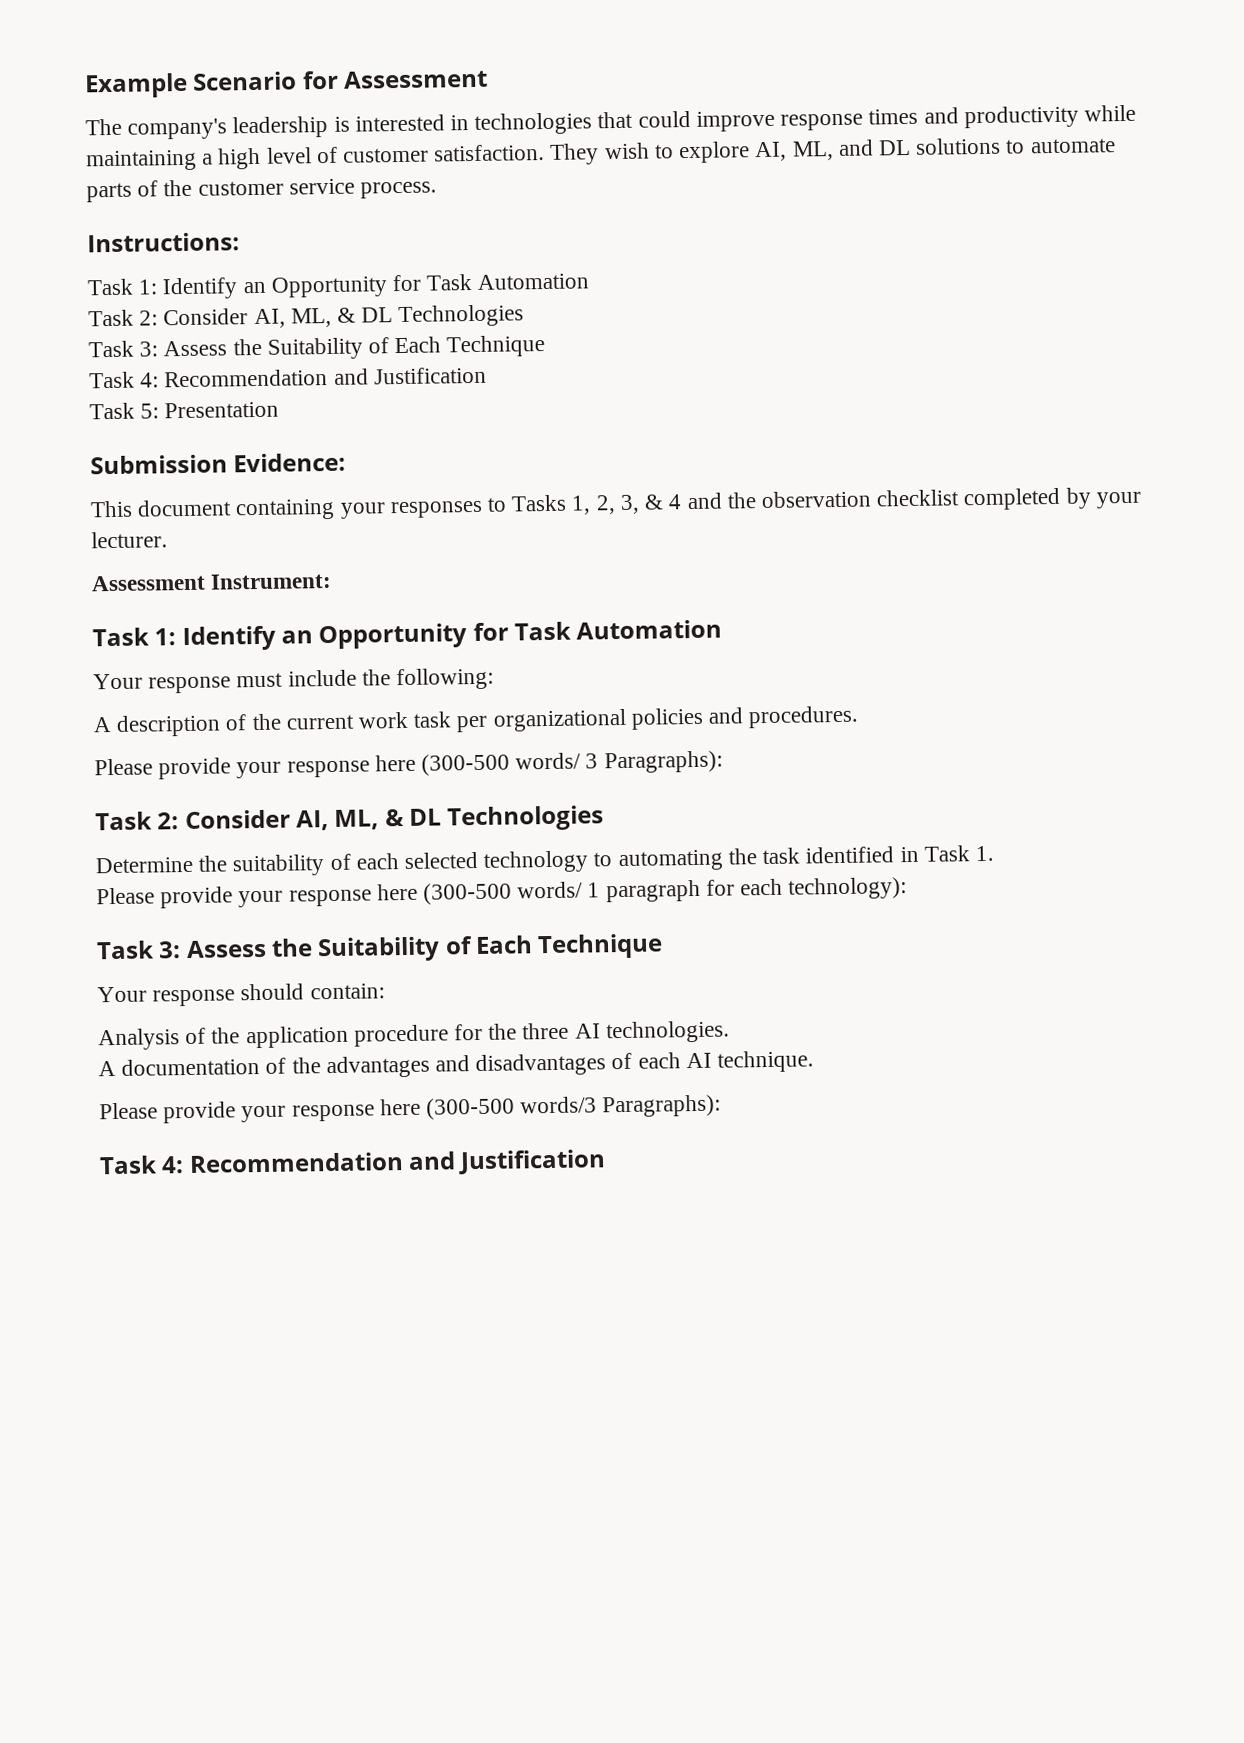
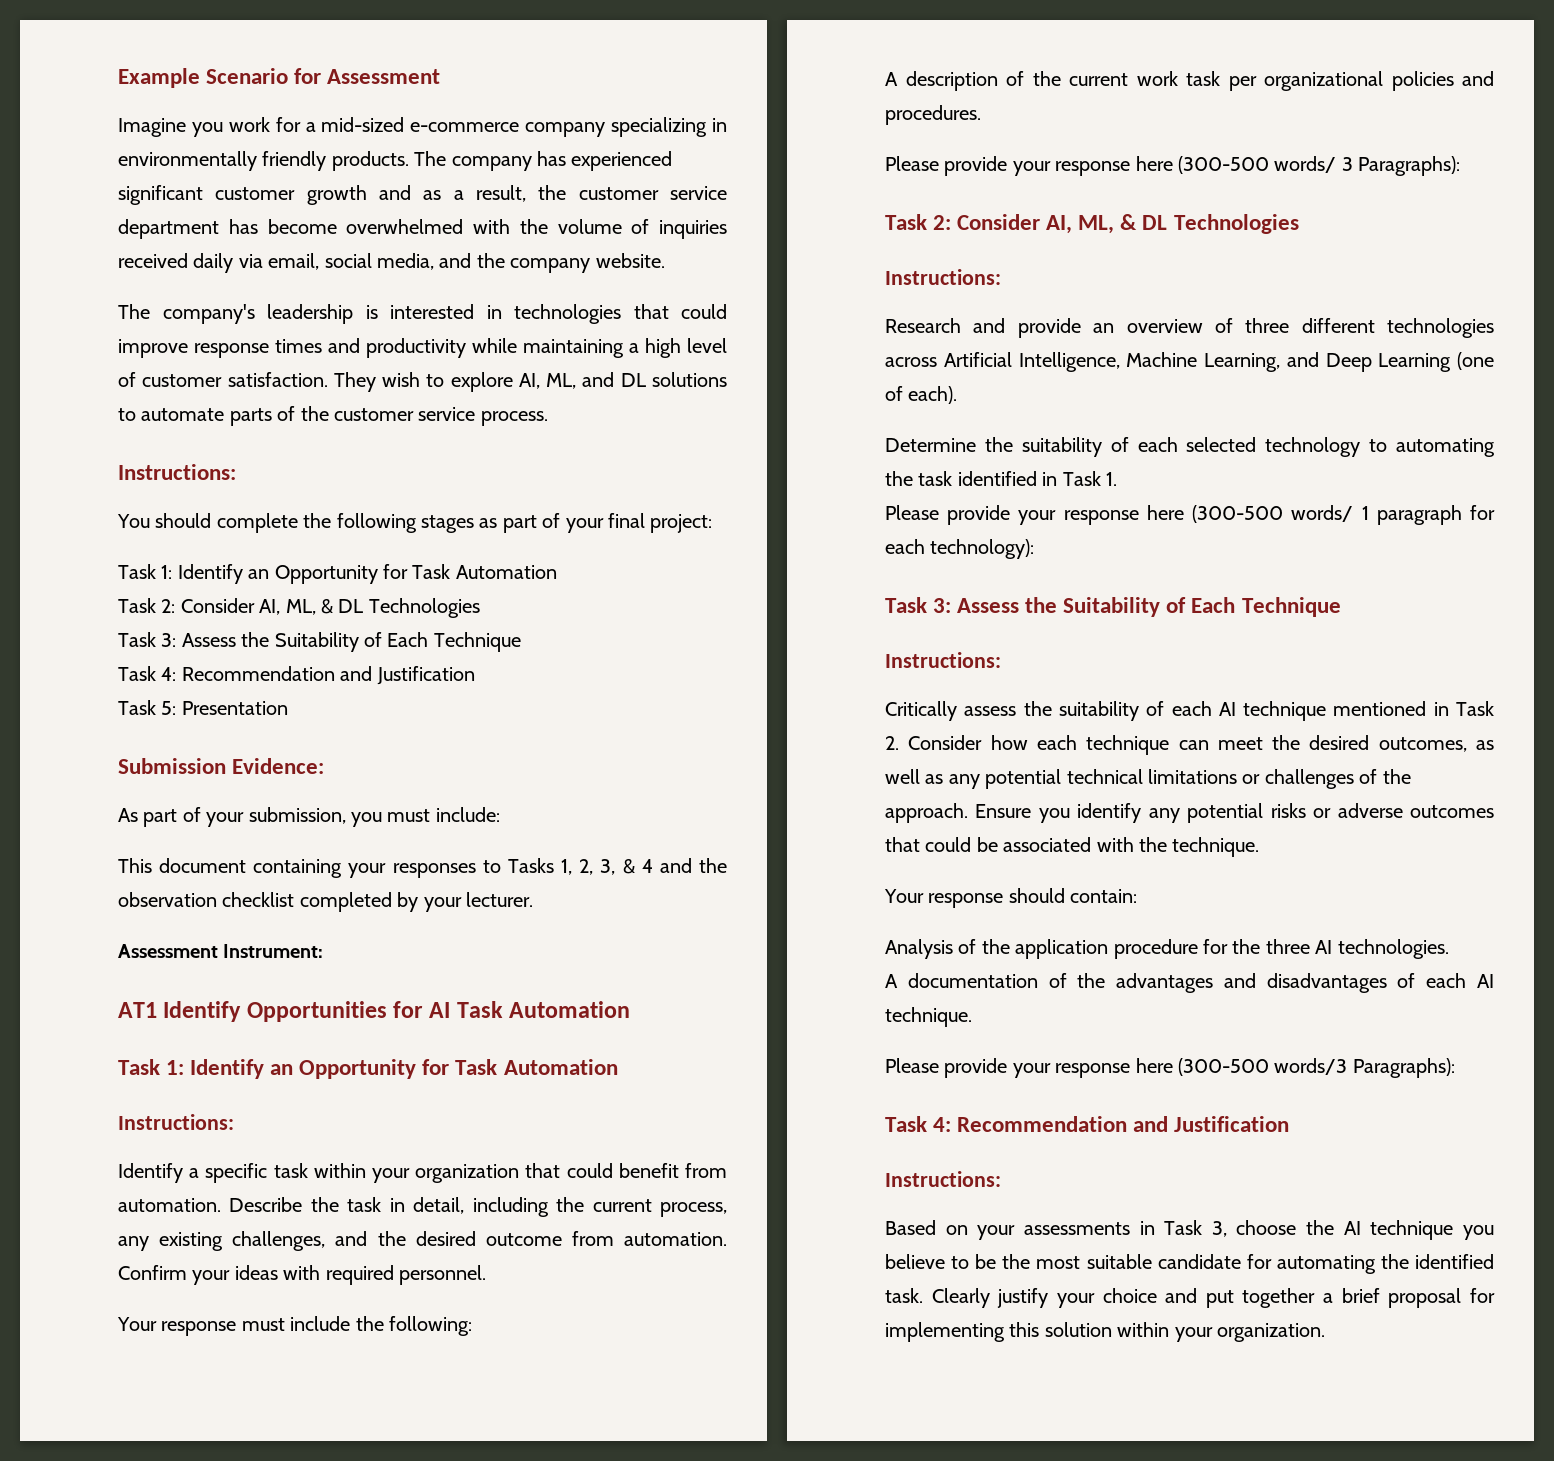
+ Imagine you work for a mid-sized e-commerce company specializing in environmentally friendly products. The company has experienced significant customer growth and as a result, the customer service department has become overwhelmed with the volume of inquiries received daily via email, social media, and the company website.
+ You should complete the following stages as part of your final project:
+ As part of your submission, you must include:
  Assessment Instrument:
+ AT1 Identify Opportunities for AI Task Automation
  Task 1: Identify an Opportunity for Task Automation
+ Instructions:
+ Identify a specific task within your organization that could benefit from automation. Describe the task in detail, including the current process, any existing challenges, and the desired outcome from automation. Confirm your ideas with required personnel.
  Please provide your response here (300-500 words/ 3 Paragraphs):
  Task 2: Consider AI, ML, & DL Technologies
+ Instructions:
+ Research and provide an overview of three different technologies across Artificial Intelligence, Machine Learning, and Deep Learning (one of each).
  Please provide your response here (300-500 words/ 1 paragraph for each technology):
  Task 3: Assess the Suitability of Each Technique
+ Instructions:
+ Critically assess the suitability of each AI technique mentioned in Task 2. Consider how each technique can meet the desired outcomes, as well as any potential technical limitations or challenges of the approach. Ensure you identify any potential risks or adverse outcomes that could be associated with the technique.
  Please provide your response here (300-500 words/3 Paragraphs):
  Task 4: Recommendation and Justification
+ Instructions:
+ Based on your assessments in Task 3, choose the AI technique you believe to be the most suitable candidate for automating the identified task. Clearly justify your choice and put together a brief proposal for implementing this solution within your organization.

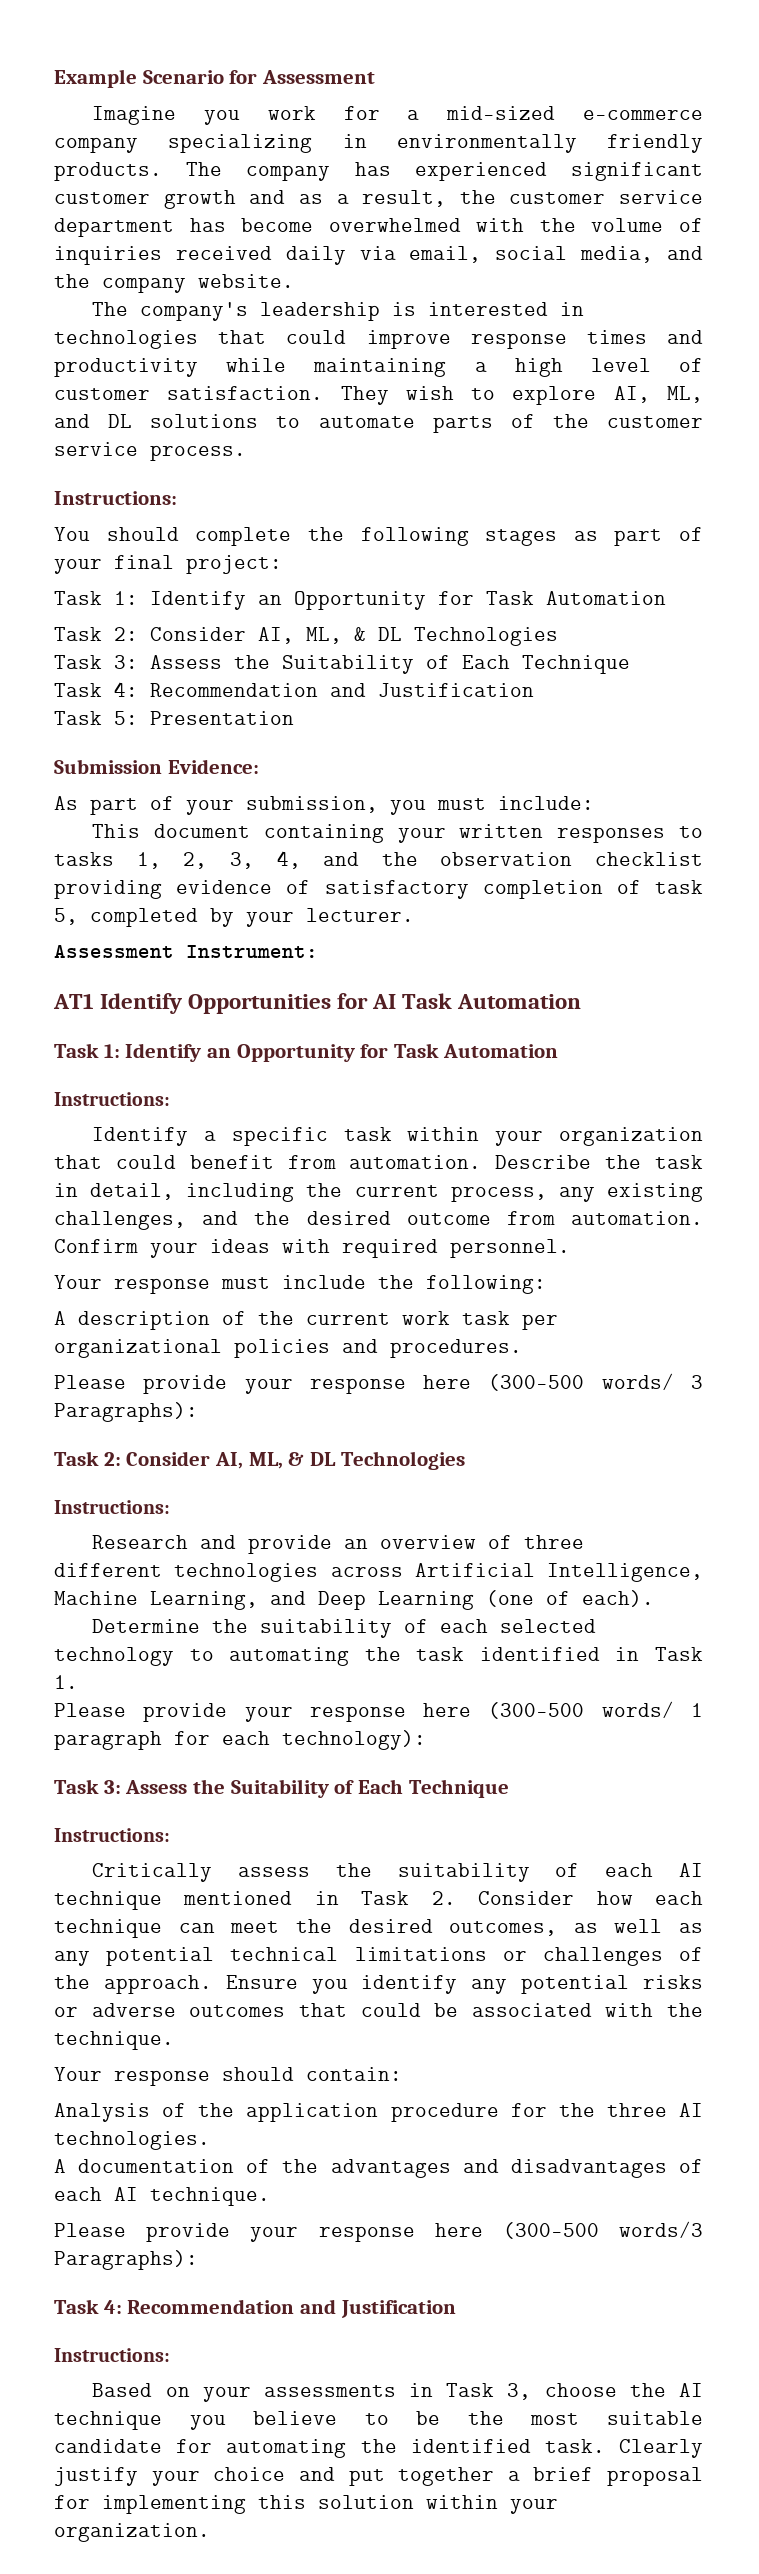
- This document containing your responses to Tasks 1, 2, 3, & 4 and the observation checklist completed by your lecturer.
+ This document containing your written responses to tasks 1, 2, 3, 4, and the observation checklist providing evidence of satisfactory completion of task 5, completed by your lecturer.

